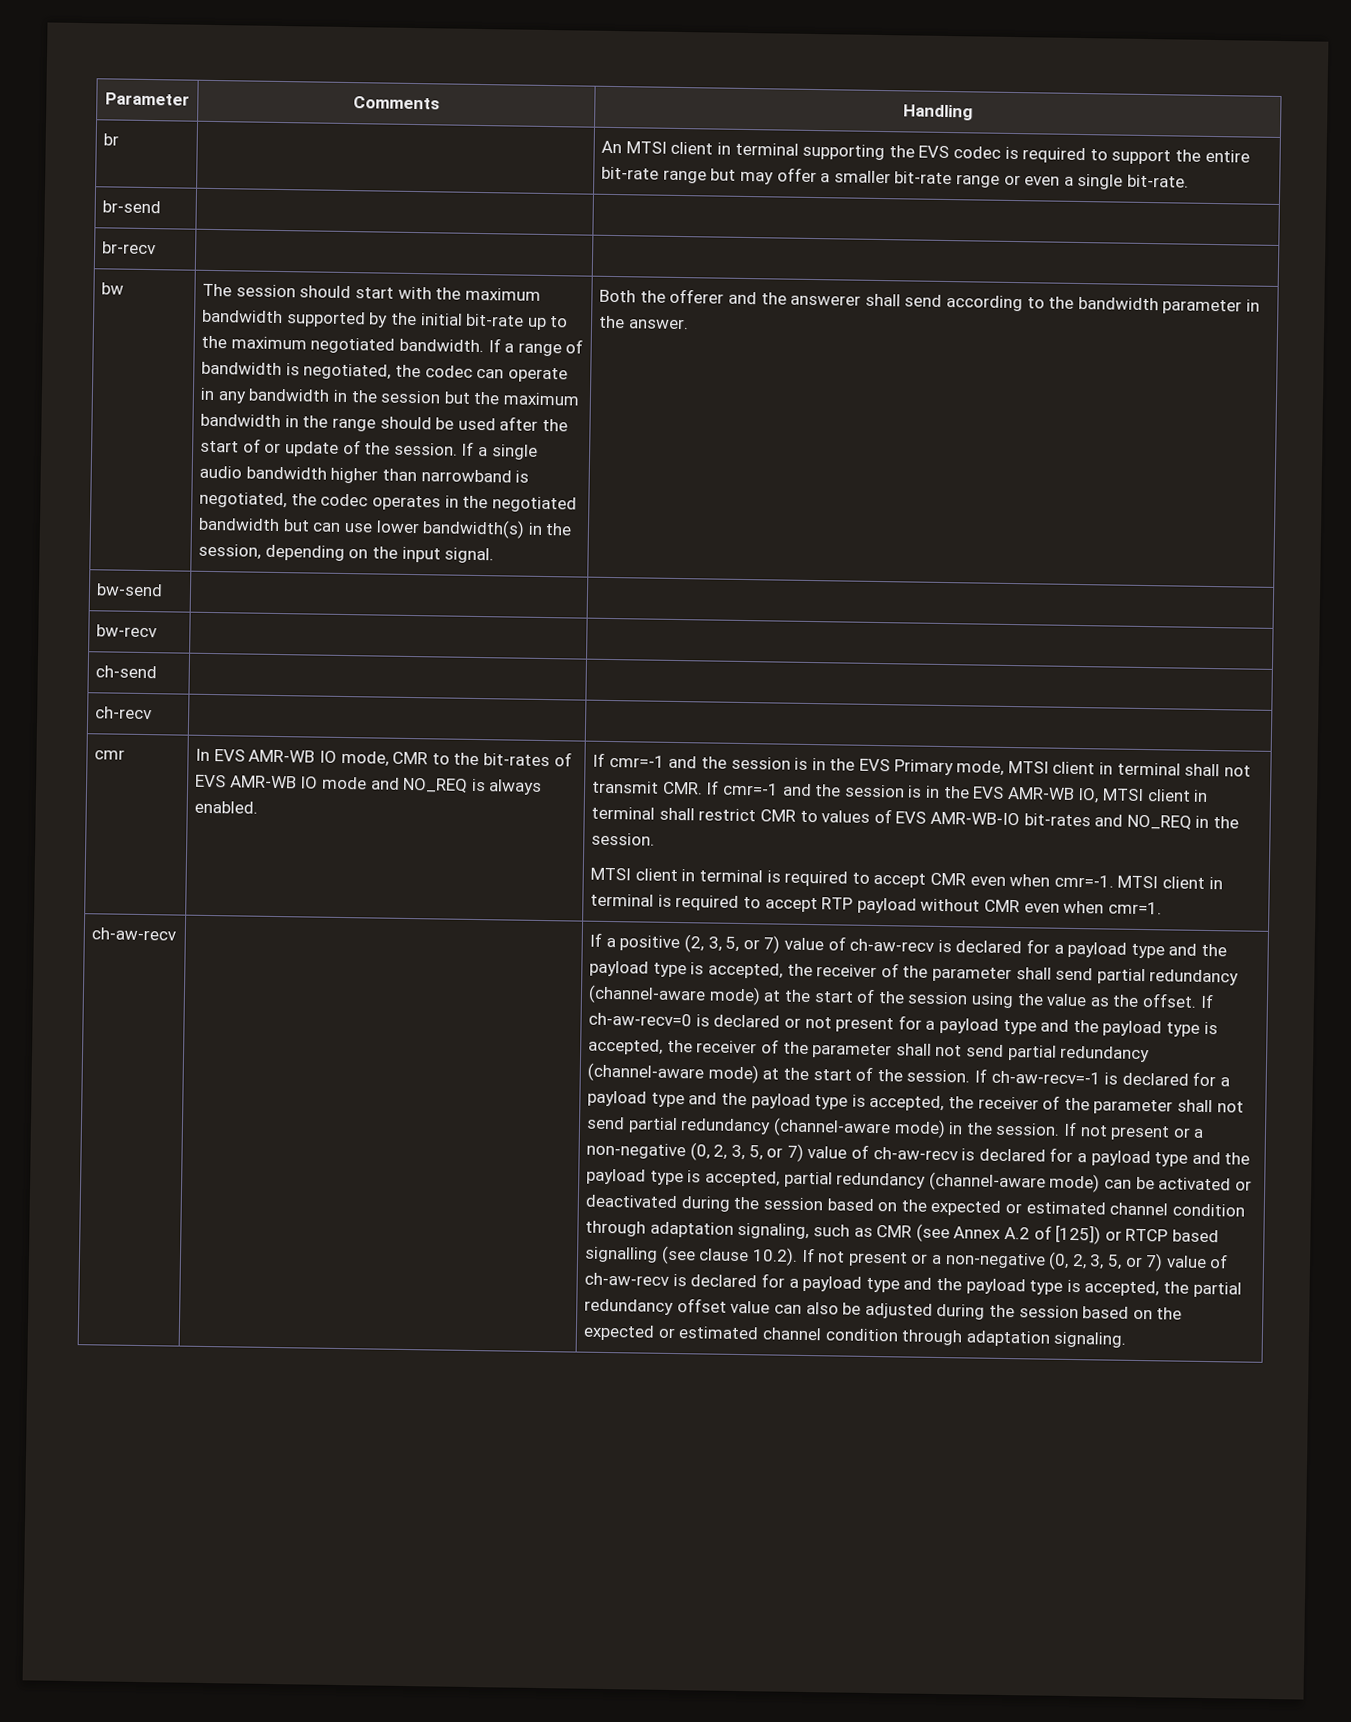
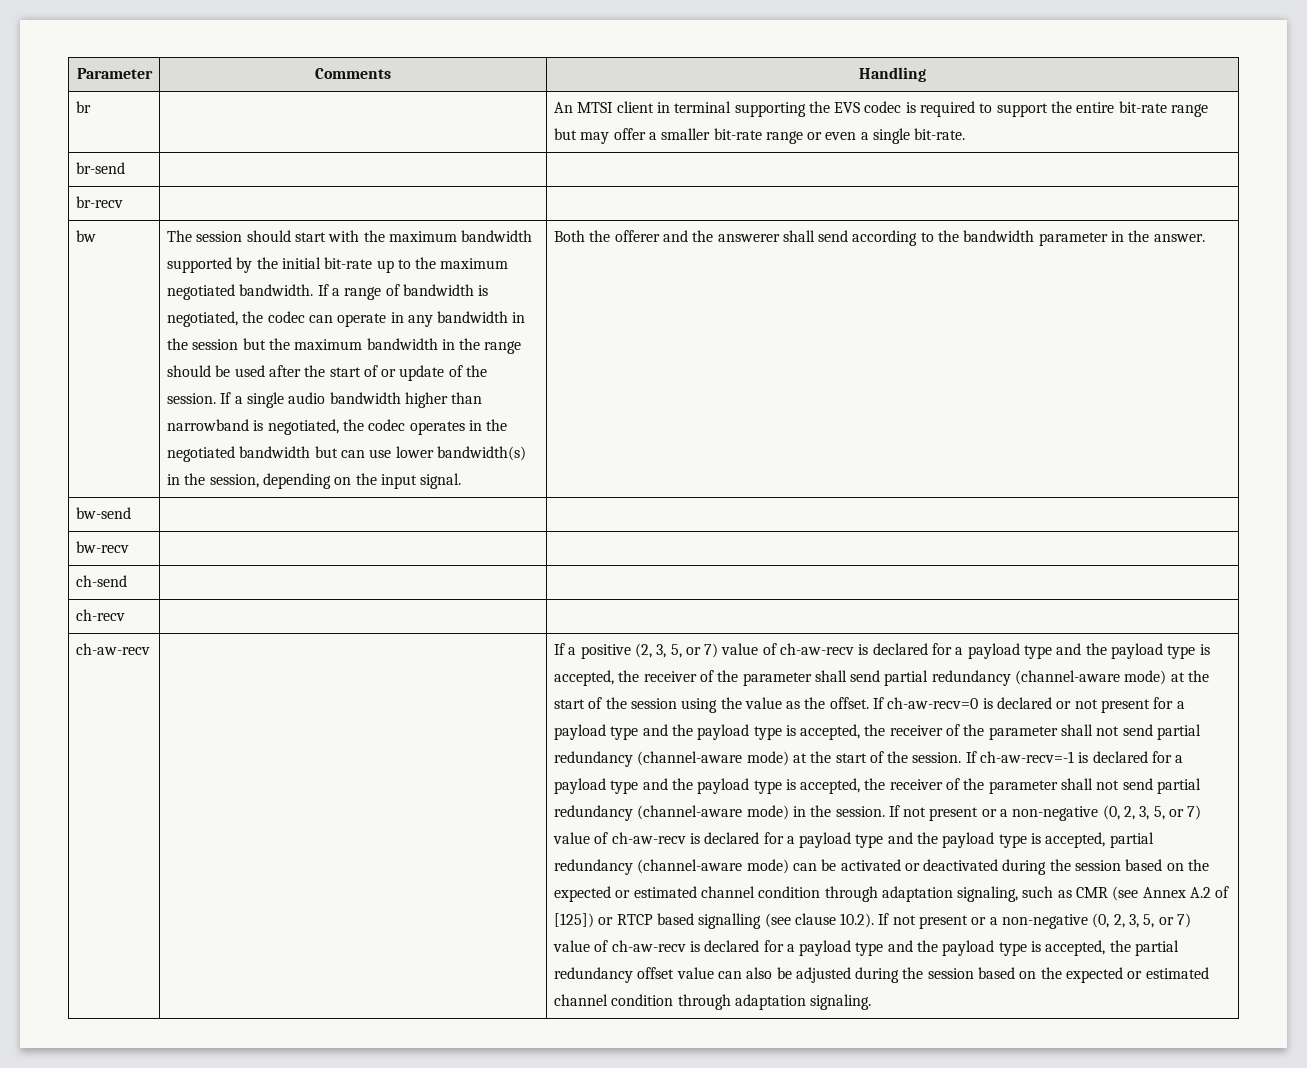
- cmr | In EVS AMR-WB IO mode, CMR to the bit-rates of EVS AMR-WB IO mode and NO_REQ is always enabled. | If cmr=-1 and the session is in the EVS Primary mode, MTSI client in terminal shall not transmit CMR. If cmr=-1 and the session is in the EVS AMR-WB IO, MTSI client in terminal shall restrict CMR to values of EVS AMR-WB-IO bit-rates and NO_REQ in the session.
- MTSI client in terminal is required to accept CMR even when cmr=-1. MTSI client in terminal is required to accept RTP payload without CMR even when cmr=1.

